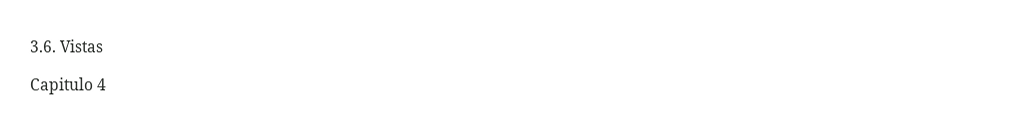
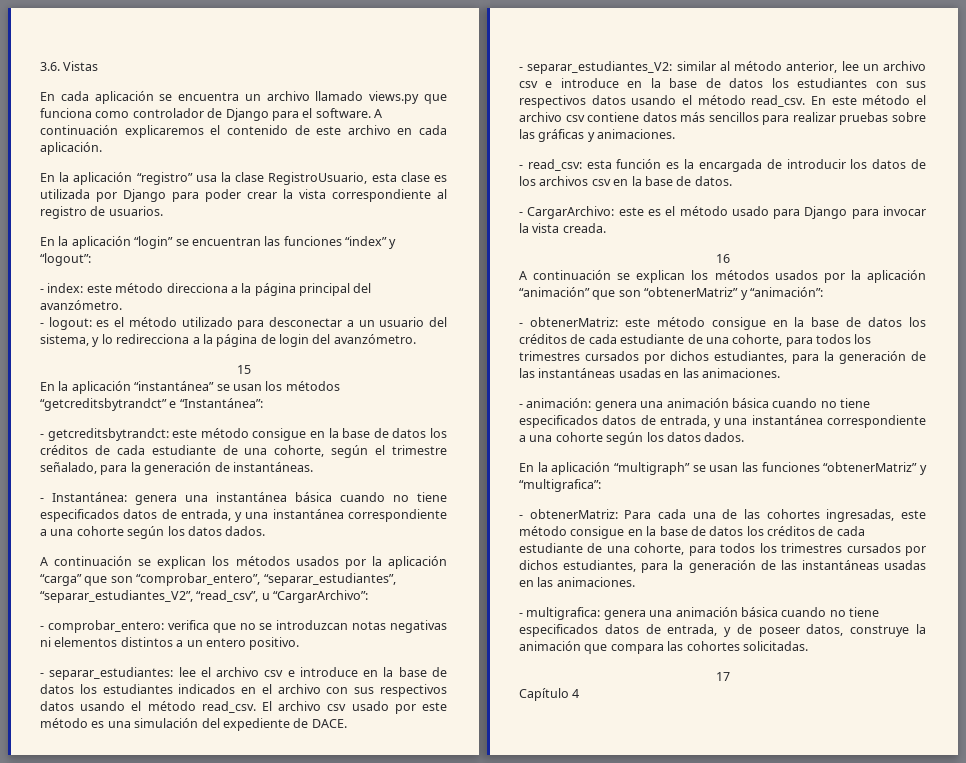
- Capitulo 4
+ En cada aplicación se encuentra un archivo llamado views.py que funciona como controlador de Django para el software. A continuación explicaremos el contenido de este archivo en cada aplicación.
+ En la aplicación “registro” usa la clase RegistroUsuario, esta clase es utilizada por Django para poder crear la vista correspondiente al registro de usuarios.
+ En la aplicación “login” se encuentran las funciones “index” y “logout”:
+ - index: este método direcciona a la página principal del avanzómetro.
+ - logout: es el método utilizado para desconectar a un usuario del sistema, y lo redirecciona a la página de login del avanzómetro.
+ 15
+ En la aplicación “instantánea” se usan los métodos “getcreditsbytrandct” e “Instantánea”:
+ - getcreditsbytrandct: este método consigue en la base de datos los créditos de cada estudiante de una cohorte, según el trimestre señalado, para la generación de instantáneas.
+ - Instantánea: genera una instantánea básica cuando no tiene especificados datos de entrada, y una instantánea correspondiente a una cohorte según los datos dados.
+ A continuación se explican los métodos usados por la aplicación “carga” que son “comprobar_entero”, “separar_estudiantes”, “separar_estudiantes_V2”, “read_csv”, u “CargarArchivo”:
+ - comprobar_entero: verifica que no se introduzcan notas negativas ni elementos distintos a un entero positivo.
+ - separar_estudiantes: lee el archivo csv e introduce en la base de datos los estudiantes indicados en el archivo con sus respectivos datos usando el método read_csv. El archivo csv usado por este método es una simulación del expediente de DACE.
+ - separar_estudiantes_V2: similar al método anterior, lee un archivo csv e introduce en la base de datos los estudiantes con sus respectivos datos usando el método read_csv. En este método el archivo csv contiene datos más sencillos para realizar pruebas sobre las gráficas y animaciones.
+ - read_csv: esta función es la encargada de introducir los datos de los archivos csv en la base de datos.
+ - CargarArchivo: este es el método usado para Django para invocar la vista creada.
+ 16
+ A continuación se explican los métodos usados por la aplicación “animación” que son “obtenerMatriz” y “animación”:
+ - obtenerMatriz: este método consigue en la base de datos los créditos de cada estudiante de una cohorte, para todos los trimestres cursados por dichos estudiantes, para la generación de las instantáneas usadas en las animaciones.
+ - animación: genera una animación básica cuando no tiene especificados datos de entrada, y una instantánea correspondiente a una cohorte según los datos dados.
+ En la aplicación “multigraph” se usan las funciones “obtenerMatriz” y “multigrafica”:
+ - obtenerMatriz: Para cada una de las cohortes ingresadas, este método consigue en la base de datos los créditos de cada estudiante de una cohorte, para todos los trimestres cursados por dichos estudiantes, para la generación de las instantáneas usadas en las animaciones.
+ - multigrafica: genera una animación básica cuando no tiene especificados datos de entrada, y de poseer datos, construye la animación que compara las cohortes solicitadas.
+ 17
+ Capítulo 4

